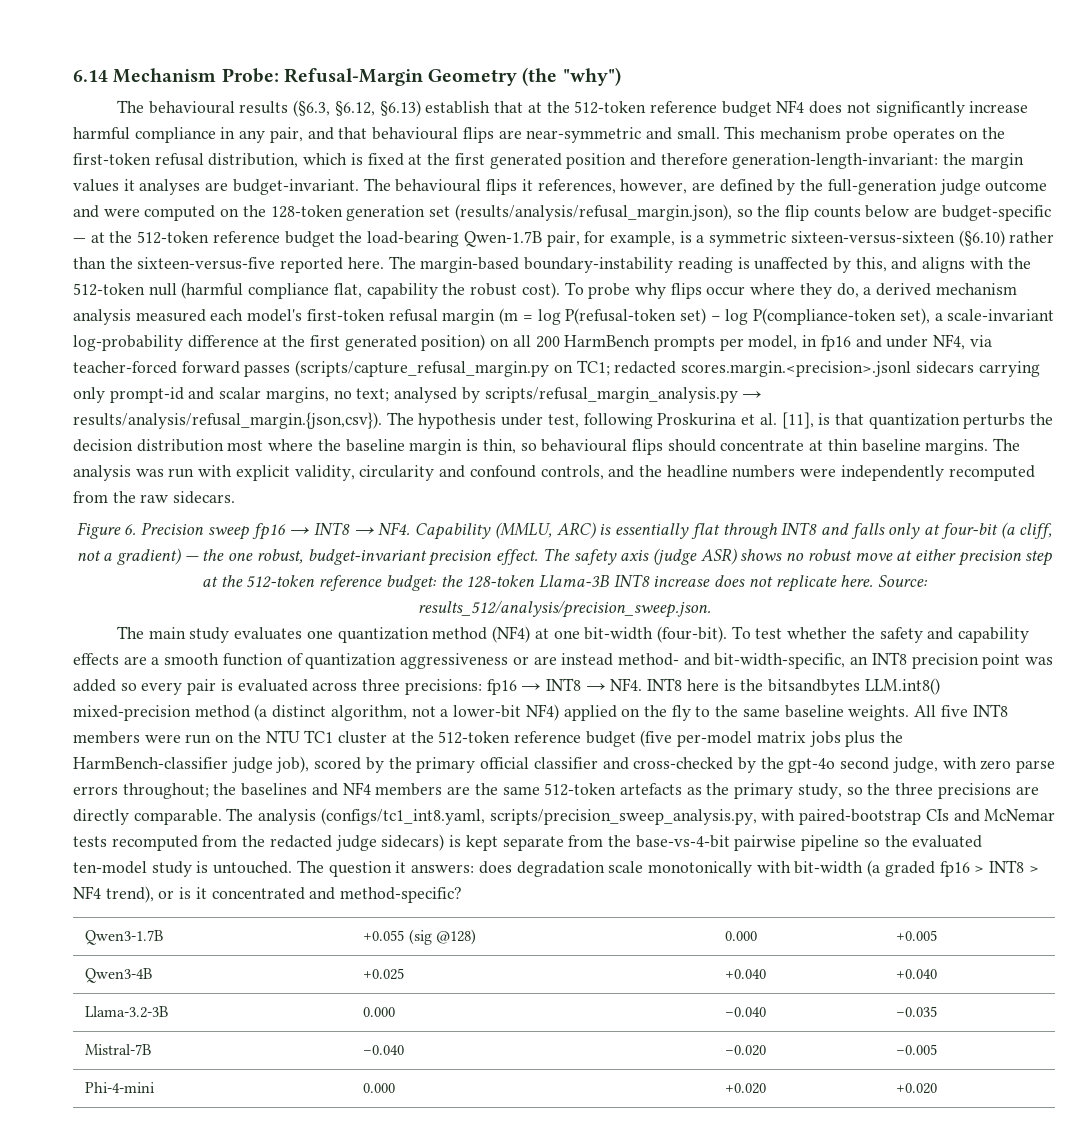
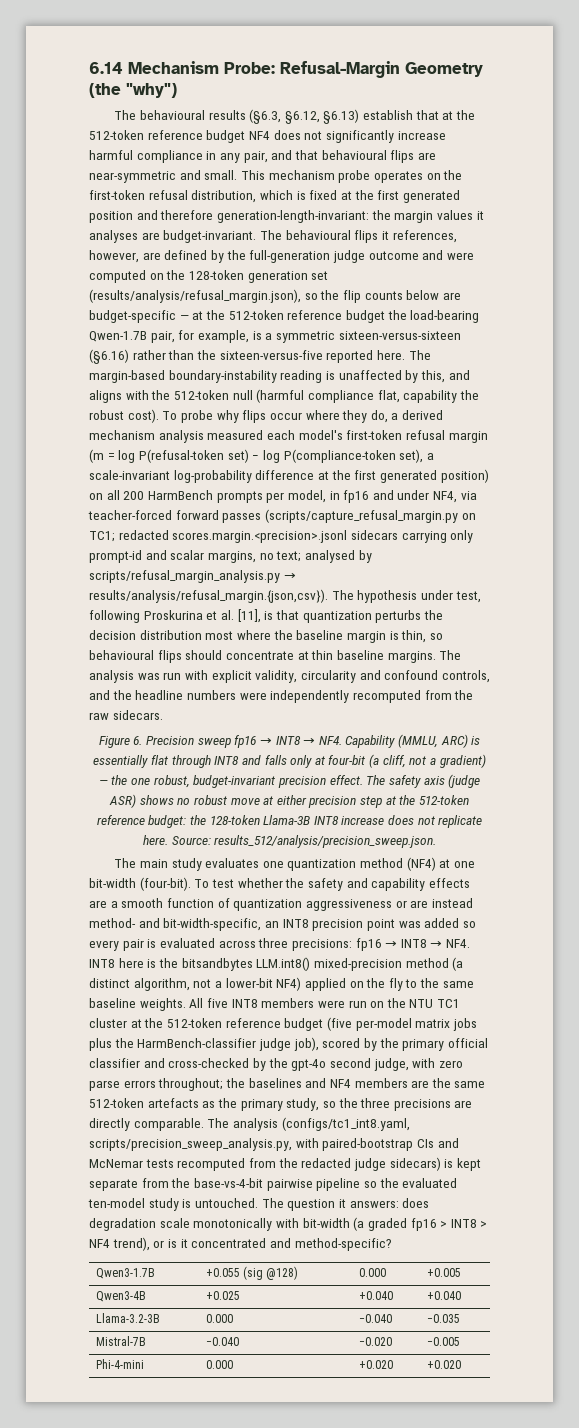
- The behavioural flips it references, however, are defined by the full-generation judge outcome and were computed on the 128-token generation set (results/analysis/refusal_margin.json), so the flip counts below are budget-specific — at the 512-token reference budget the load-bearing Qwen-1.7B pair, for example, is a symmetric sixteen-versus-sixteen (§6.10) rather than the sixteen-versus-five reported here.
+ The behavioural flips it references, however, are defined by the full-generation judge outcome and were computed on the 128-token generation set (results/analysis/refusal_margin.json), so the flip counts below are budget-specific — at the 512-token reference budget the load-bearing Qwen-1.7B pair, for example, is a symmetric sixteen-versus-sixteen (§6.16) rather than the sixteen-versus-five reported here.

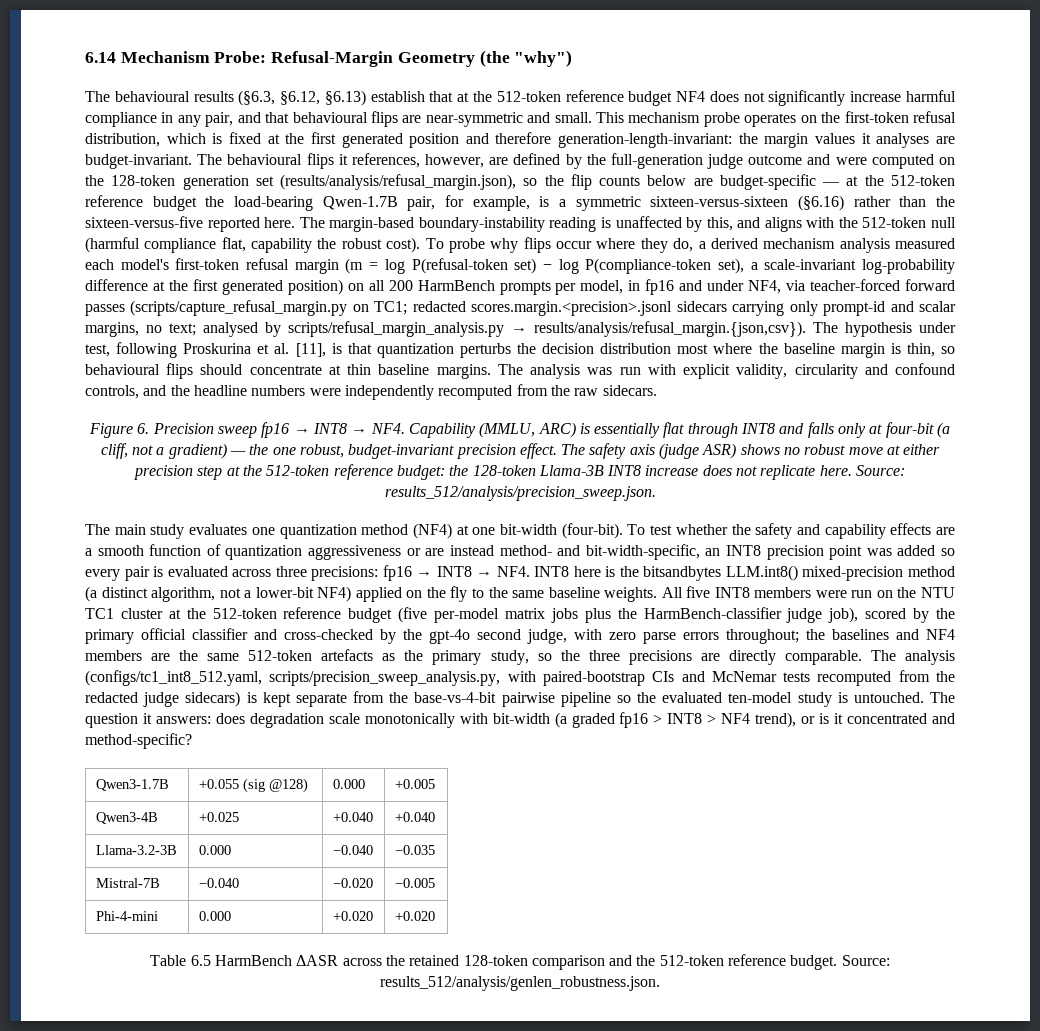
- The analysis (configs/tc1_int8.yaml, scripts/precision_sweep_analysis.py, with paired-bootstrap CIs and McNemar tests recomputed from the redacted judge sidecars) is kept separate from the base-vs-4-bit pairwise pipeline so the evaluated ten-model study is untouched.
+ The analysis (configs/tc1_int8_512.yaml, scripts/precision_sweep_analysis.py, with paired-bootstrap CIs and McNemar tests recomputed from the redacted judge sidecars) is kept separate from the base-vs-4-bit pairwise pipeline so the evaluated ten-model study is untouched.
+ Table 6.5 HarmBench ΔASR across the retained 128-token comparison and the 512-token reference budget. Source: results_512/analysis/genlen_robustness.json.

